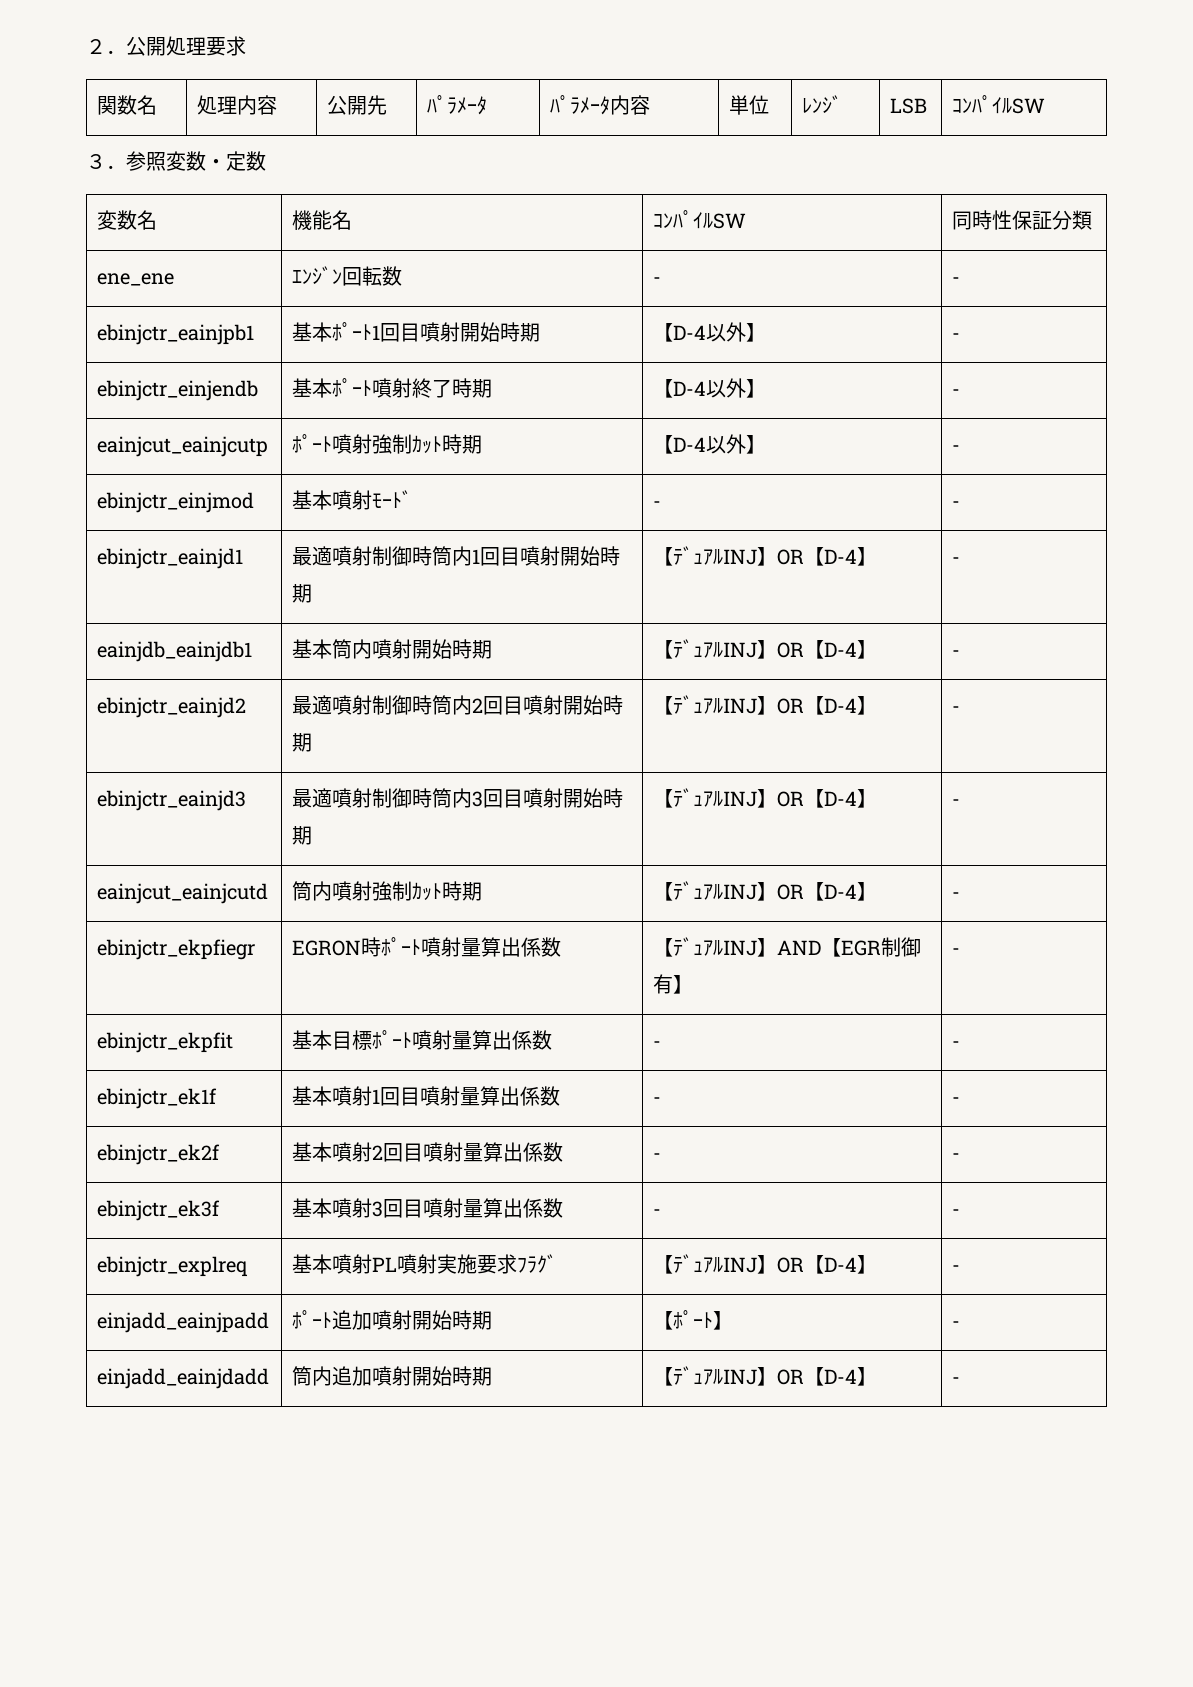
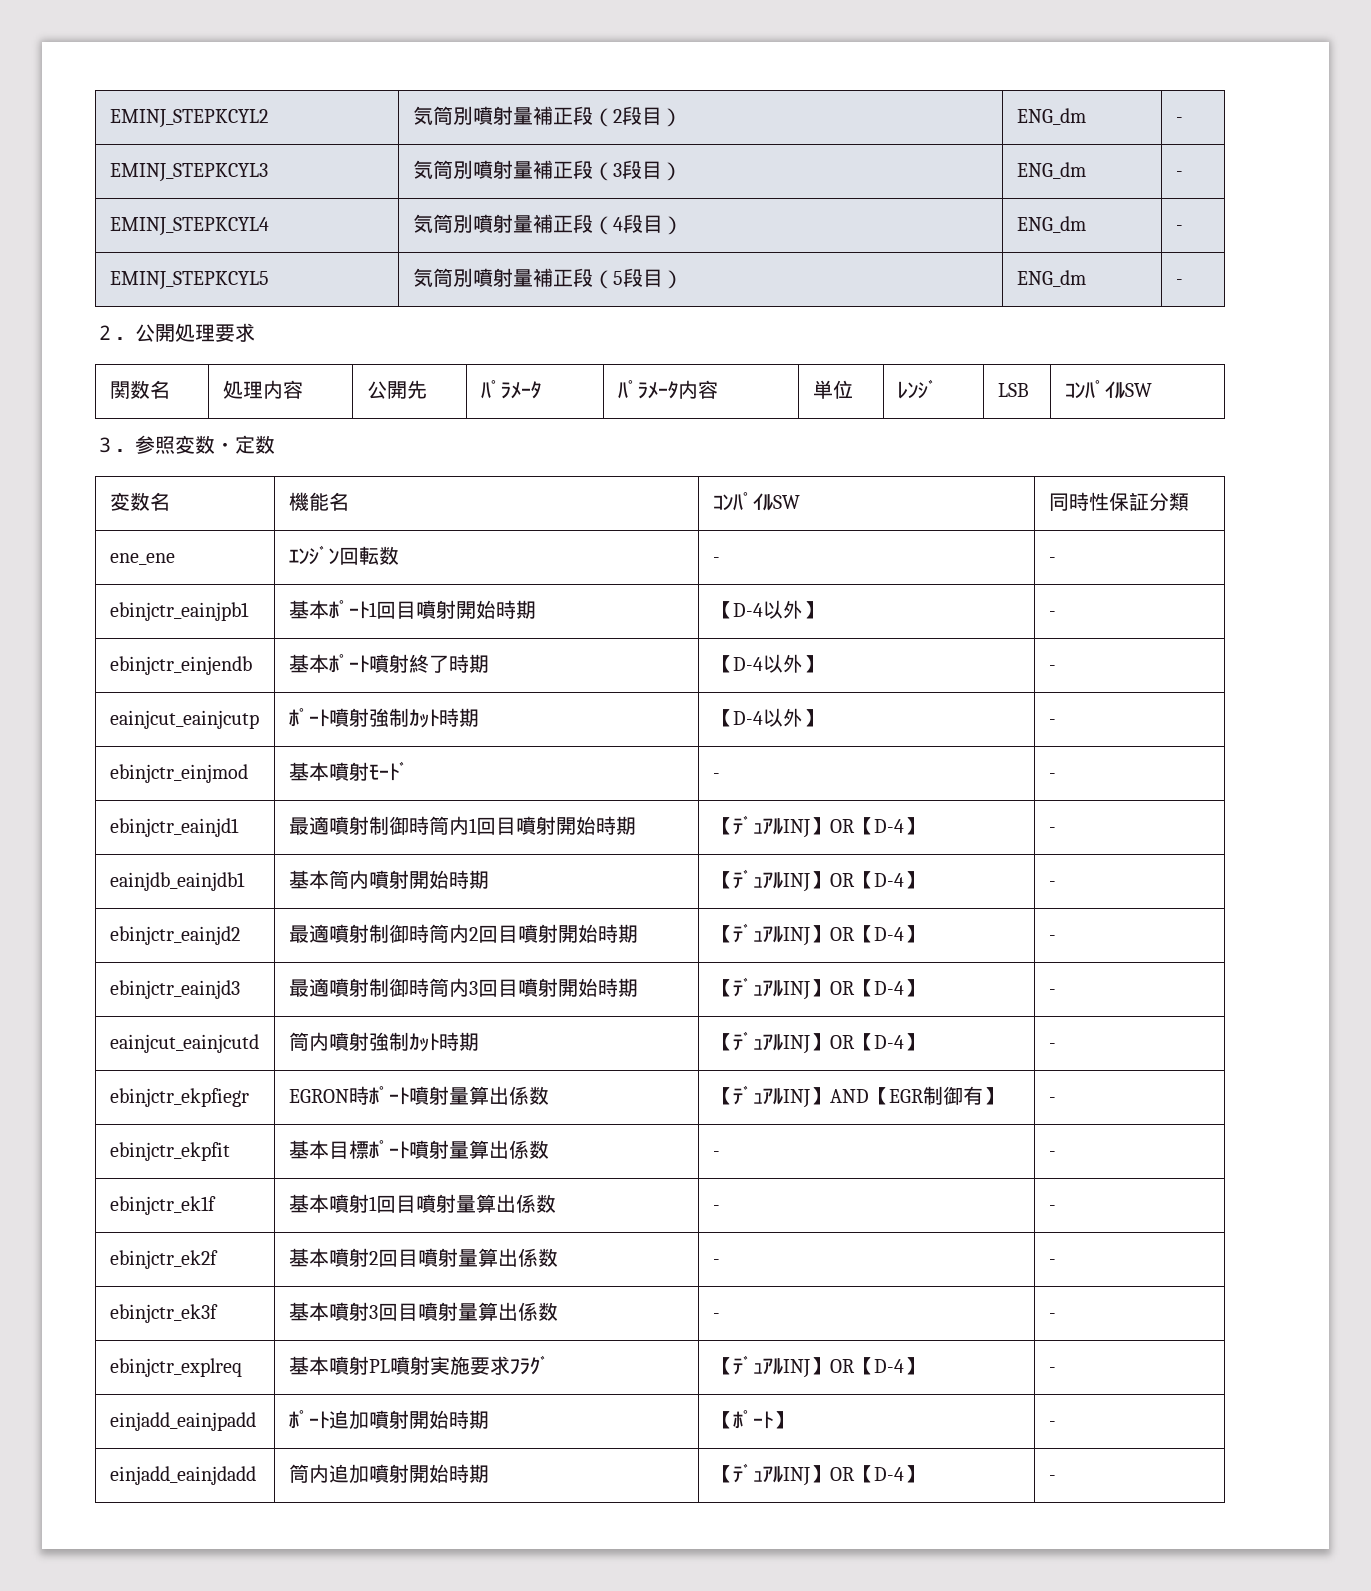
+ EMINJ_STEPKCYL2 | 気筒別噴射量補正段（2段目） | ENG_dm | -
+ EMINJ_STEPKCYL3 | 気筒別噴射量補正段（3段目） | ENG_dm | -
+ EMINJ_STEPKCYL4 | 気筒別噴射量補正段（4段目） | ENG_dm | -
+ EMINJ_STEPKCYL5 | 気筒別噴射量補正段（5段目） | ENG_dm | -

